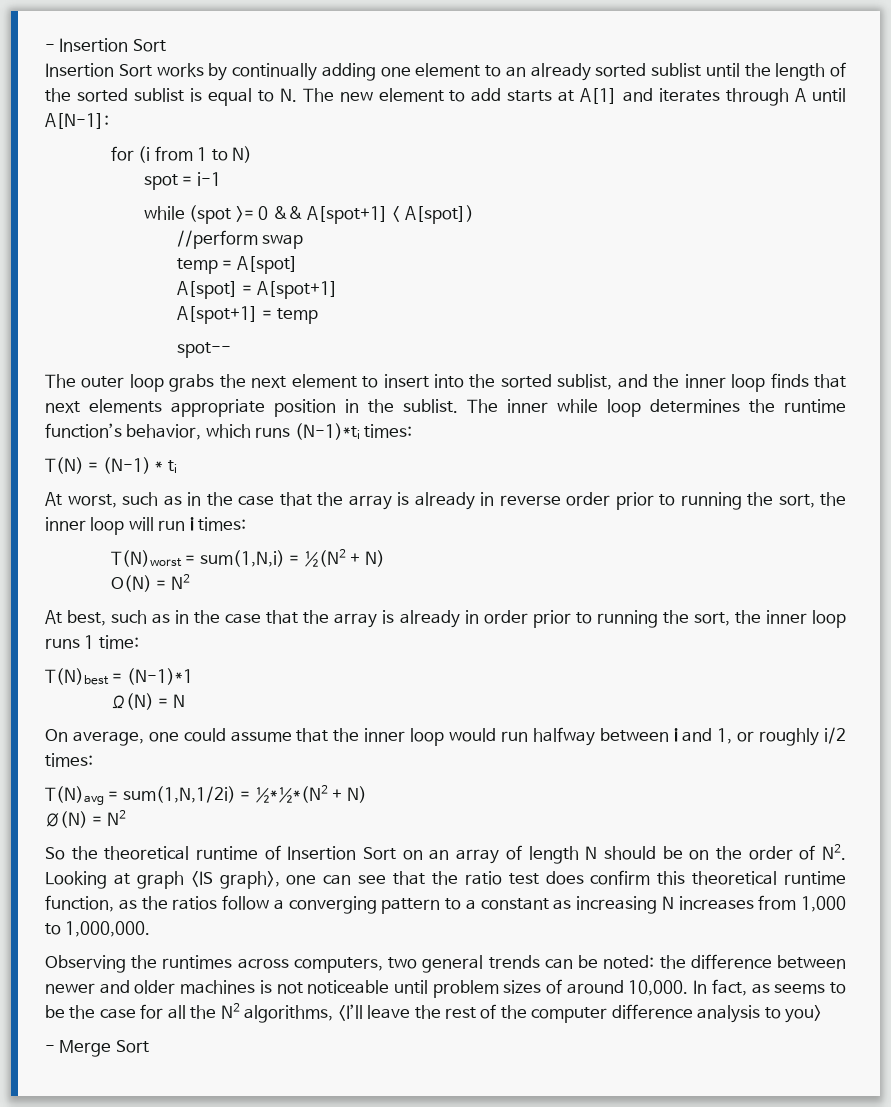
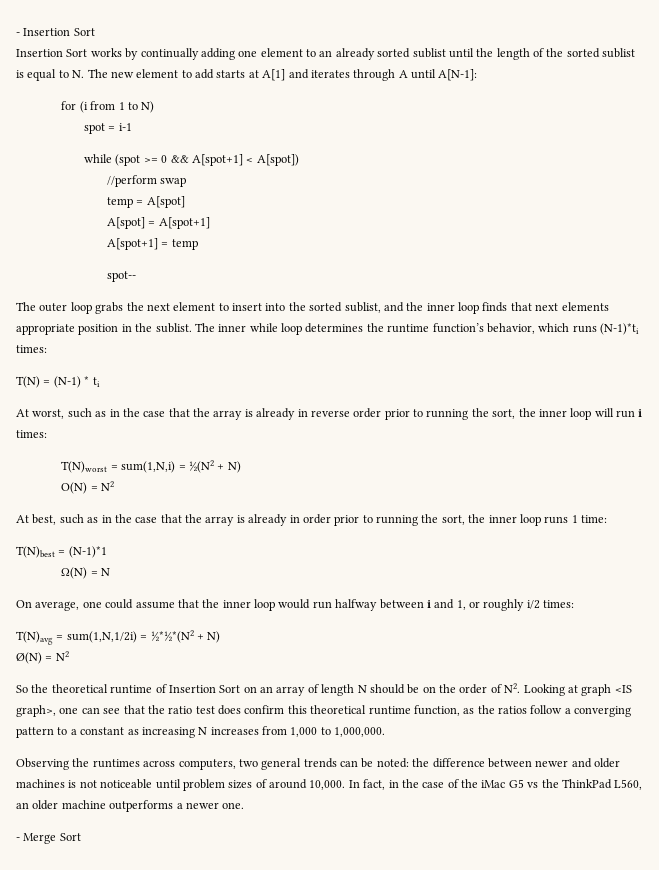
- In fact, as seems to be the case for all the N2 algorithms, <I’ll leave the rest of the computer difference analysis to you>
+ In fact, in the case of the iMac G5 vs the ThinkPad L560, an older machine outperforms a newer one.

